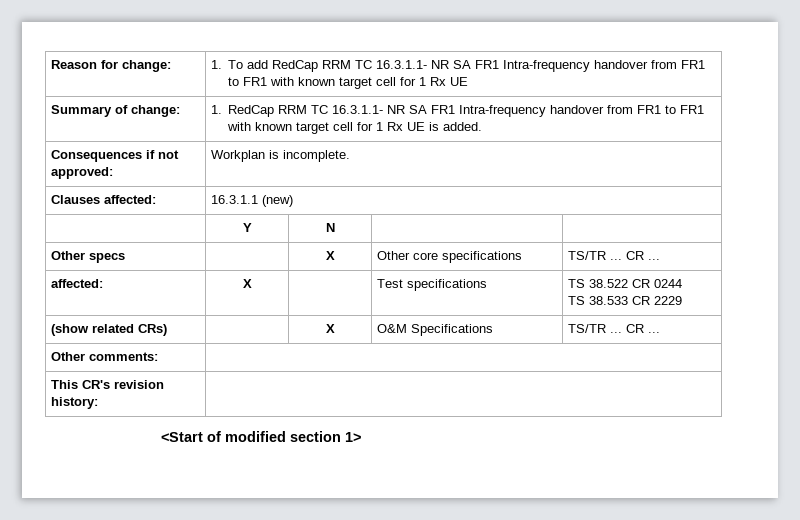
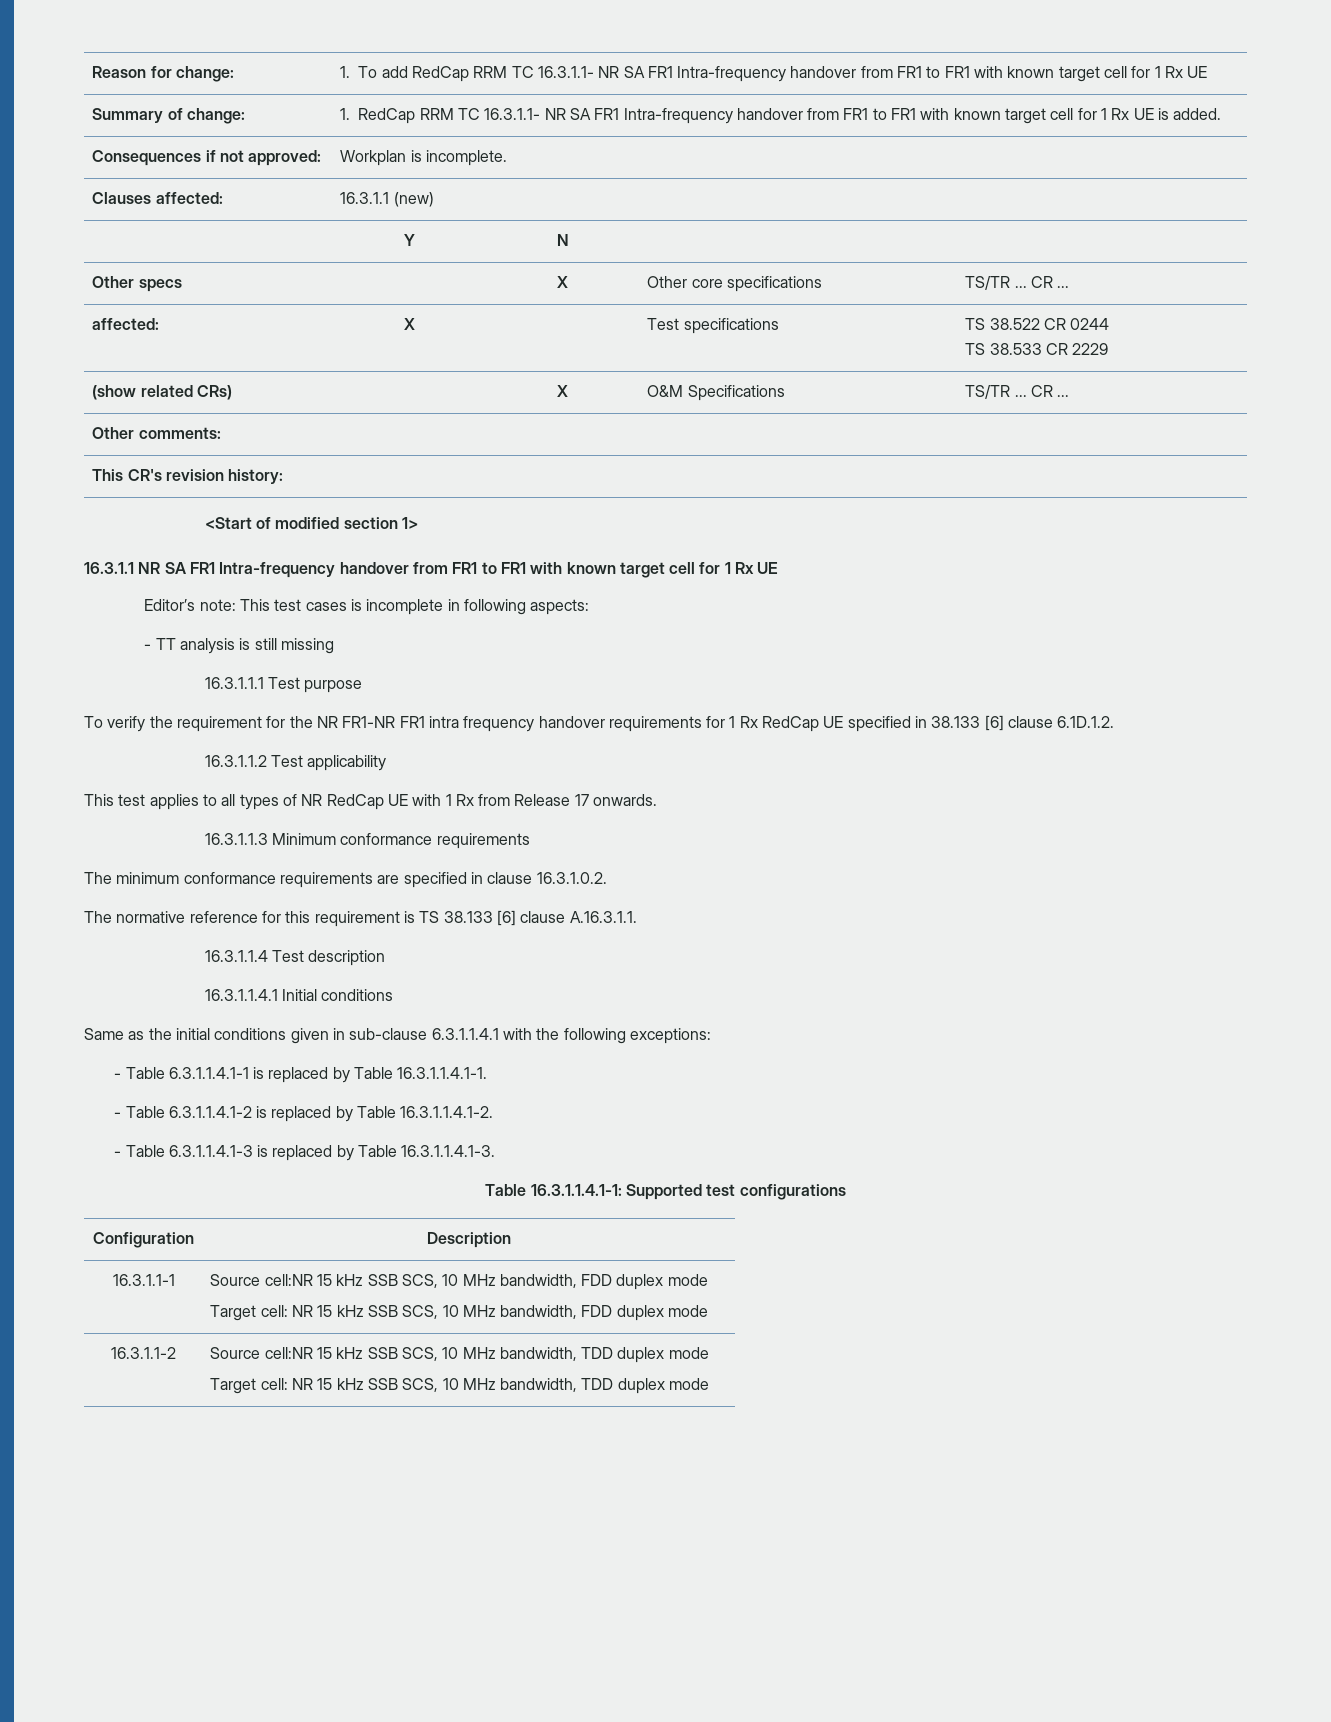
+ 16.3.1.1 NR SA FR1 Intra-frequency handover from FR1 to FR1 with known target cell for 1 Rx UE
+ Editor’s note: This test cases is incomplete in following aspects:
+ - TT analysis is still missing
+ 16.3.1.1.1 Test purpose
+ To verify the requirement for the NR FR1-NR FR1 intra frequency handover requirements for 1 Rx RedCap UE specified in 38.133 [6] clause 6.1D.1.2.
+ 16.3.1.1.2 Test applicability
+ This test applies to all types of NR RedCap UE with 1 Rx from Release 17 onwards.
+ 16.3.1.1.3 Minimum conformance requirements
+ The minimum conformance requirements are specified in clause 16.3.1.0.2.
+ The normative reference for this requirement is TS 38.133 [6] clause A.16.3.1.1.
+ 16.3.1.1.4 Test description
+ 16.3.1.1.4.1 Initial conditions
+ Same as the initial conditions given in sub-clause 6.3.1.1.4.1 with the following exceptions:
+ - Table 6.3.1.1.4.1-1 is replaced by Table 16.3.1.1.4.1-1.
+ - Table 6.3.1.1.4.1-2 is replaced by Table 16.3.1.1.4.1-2.
+ - Table 6.3.1.1.4.1-3 is replaced by Table 16.3.1.1.4.1-3.
+ Table 16.3.1.1.4.1-1: Supported test configurations
+ Configuration | Description
+ 16.3.1.1-1 | Source cell:NR 15 kHz SSB SCS, 10 MHz bandwidth, FDD duplex mode
+ Target cell: NR 15 kHz SSB SCS, 10 MHz bandwidth, FDD duplex mode
+ 16.3.1.1-2 | Source cell:NR 15 kHz SSB SCS, 10 MHz bandwidth, TDD duplex mode
+ Target cell: NR 15 kHz SSB SCS, 10 MHz bandwidth, TDD duplex mode

